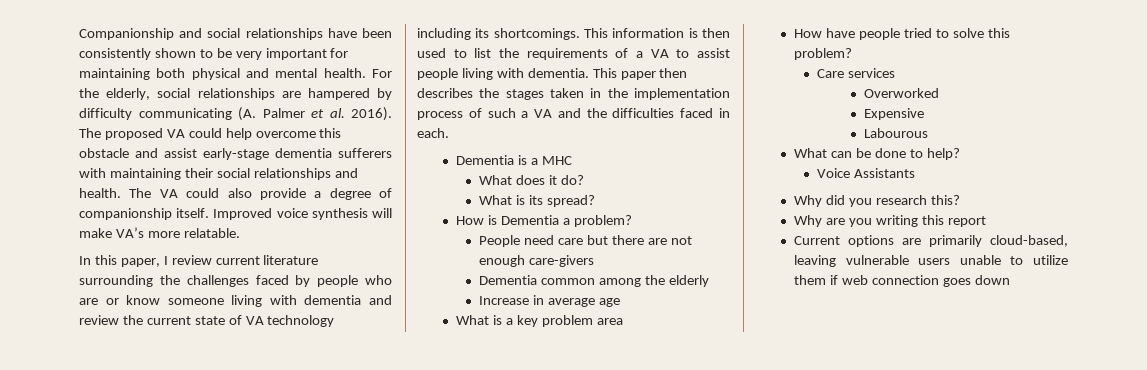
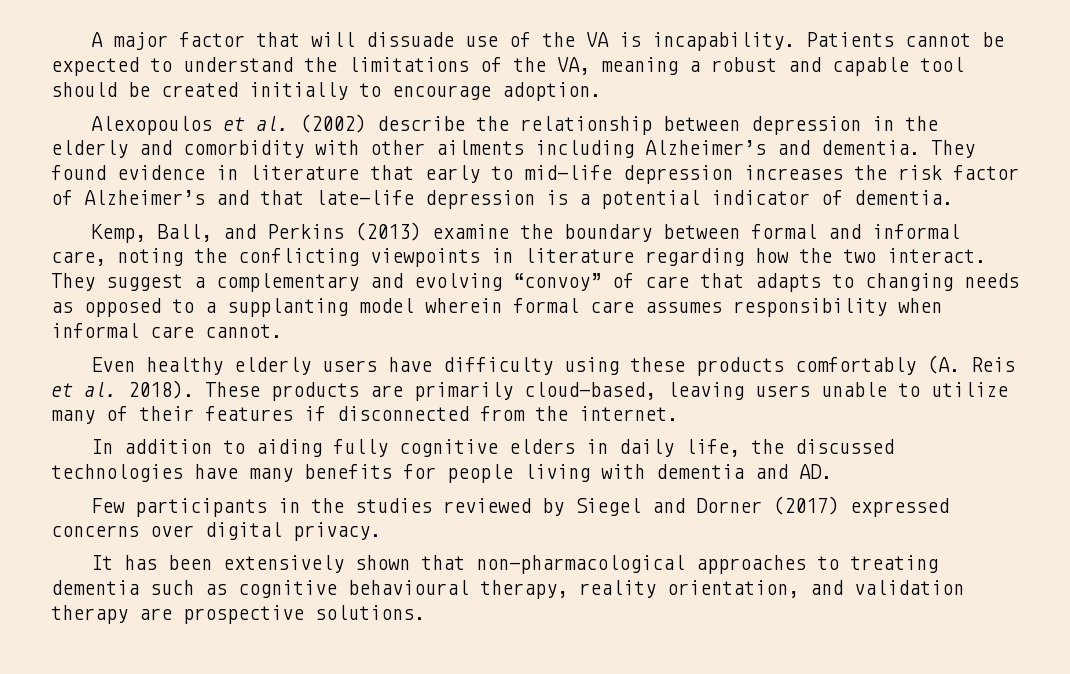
- Companionship and social relationships have been consistently shown to be very important for maintaining both physical and mental health. For the elderly, social relationships are hampered by difficulty communicating (A. Palmer et al. 2016). The proposed VA could help overcome this obstacle and assist early-stage dementia sufferers with maintaining their social relationships and health. The VA could also provide a degree of companionship itself. Improved voice synthesis will make VA’s more relatable.
- In this paper, I review current literature surrounding the challenges faced by people who are or know someone living with dementia and review the current state of VA technology including its shortcomings. This information is then used to list the requirements of a VA to assist people living with dementia. This paper then describes the stages taken in the implementation process of such a VA and the difficulties faced in each.
- Dementia is a MHC
- What does it do?
- What is its spread?
- How is Dementia a problem?
- People need care but there are not enough care-givers
- Dementia common among the elderly
- Increase in average age
- What is a key problem area
- How have people tried to solve this problem?
- Care services
- Overworked
- Expensive
- Labourous
- What can be done to help?
- Voice Assistants
- Why did you research this?
- Why are you writing this report
- Current options are primarily cloud-based, leaving vulnerable users unable to utilize them if web connection goes down
+ A major factor that will dissuade use of the VA is incapability. Patients cannot be expected to understand the limitations of the VA, meaning a robust and capable tool should be created initially to encourage adoption.
+ Alexopoulos et al. (2002) describe the relationship between depression in the elderly and comorbidity with other ailments including Alzheimer’s and dementia. They found evidence in literature that early to mid-life depression increases the risk factor of Alzheimer’s and that late-life depression is a potential indicator of dementia.
+ Kemp, Ball, and Perkins (2013) examine the boundary between formal and informal care, noting the conflicting viewpoints in literature regarding how the two interact. They suggest a complementary and evolving “convoy” of care that adapts to changing needs as opposed to a supplanting model wherein formal care assumes responsibility when informal care cannot.
+ Even healthy elderly users have difficulty using these products comfortably (A. Reis et al. 2018). These products are primarily cloud-based, leaving users unable to utilize many of their features if disconnected from the internet.
+ In addition to aiding fully cognitive elders in daily life, the discussed technologies have many benefits for people living with dementia and AD.
+ Few participants in the studies reviewed by Siegel and Dorner (2017) expressed concerns over digital privacy.
+ It has been extensively shown that non-pharmacological approaches to treating dementia such as cognitive behavioural therapy, reality orientation, and validation therapy are prospective solutions.

